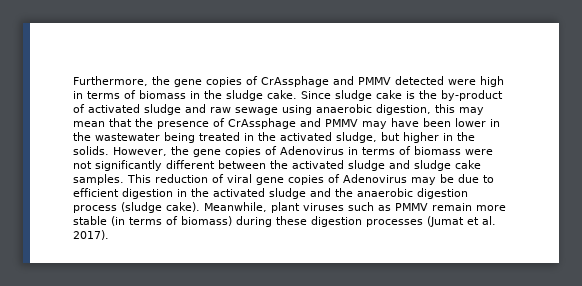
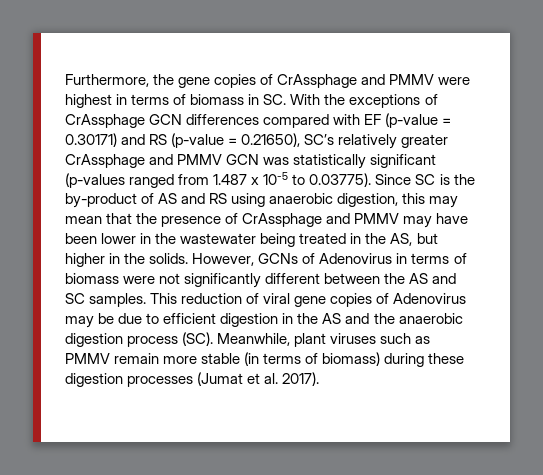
- Furthermore, the gene copies of CrAssphage and PMMV detected were high in terms of biomass in the sludge cake. Since sludge cake is the by-product of activated sludge and raw sewage using anaerobic digestion, this may mean that the presence of CrAssphage and PMMV may have been lower in the wastewater being treated in the activated sludge, but higher in the solids.
+ Furthermore, the gene copies of CrAssphage and PMMV were highest in terms of biomass in SC. With the exceptions of CrAssphage GCN differences compared with EF (p-value = 0.30171) and RS (p-value = 0.21650), SC’s relatively greater CrAssphage and PMMV GCN was statistically significant (p-values ranged from 1.487 x 10-5 to 0.03775). Since SC is the by-product of AS and RS using anaerobic digestion, this may mean that the presence of CrAssphage and PMMV may have been lower in the wastewater being treated in the AS, but higher in the solids.
- However, the gene copies of Adenovirus in terms of biomass were not significantly different between the activated sludge and sludge cake samples.
+ However, GCNs of Adenovirus in terms of biomass were not significantly different between the AS and SC samples.
- This reduction of viral gene copies of Adenovirus may be due to efficient digestion in the activated sludge and the anaerobic digestion process (sludge cake). Meanwhile, plant viruses such as PMMV remain more stable (in terms of biomass) during these digestion processes (Jumat et al. 2017).
+ This reduction of viral gene copies of Adenovirus may be due to efficient digestion in the AS and the anaerobic digestion process (SC). Meanwhile, plant viruses such as PMMV remain more stable (in terms of biomass) during these digestion processes (Jumat et al. 2017).

